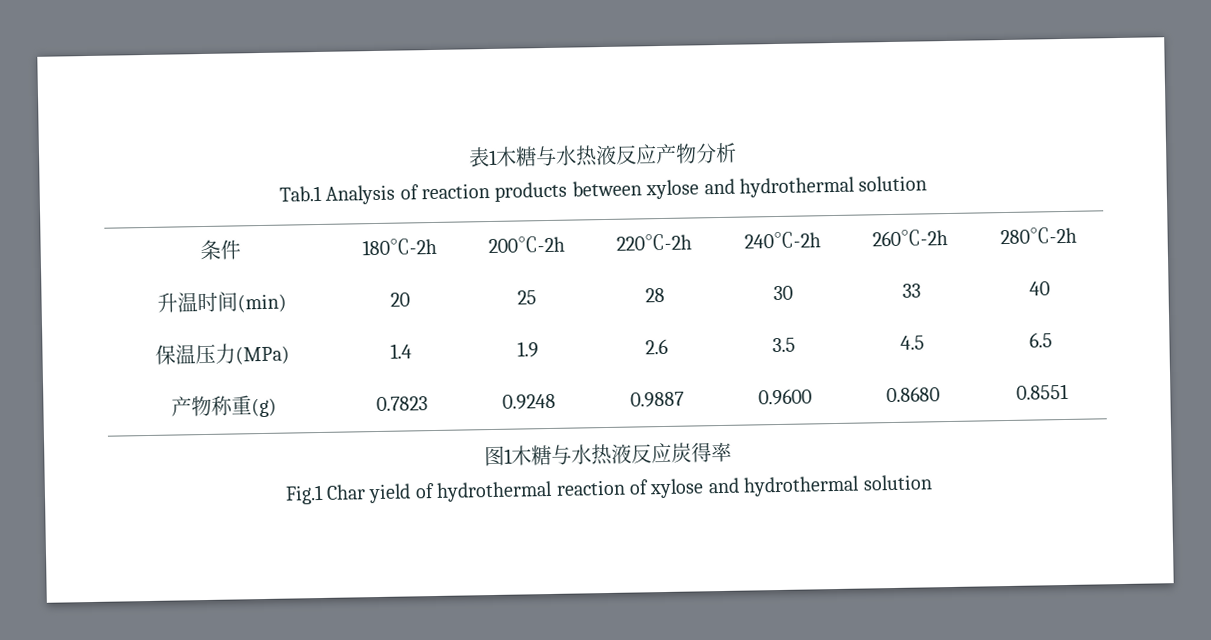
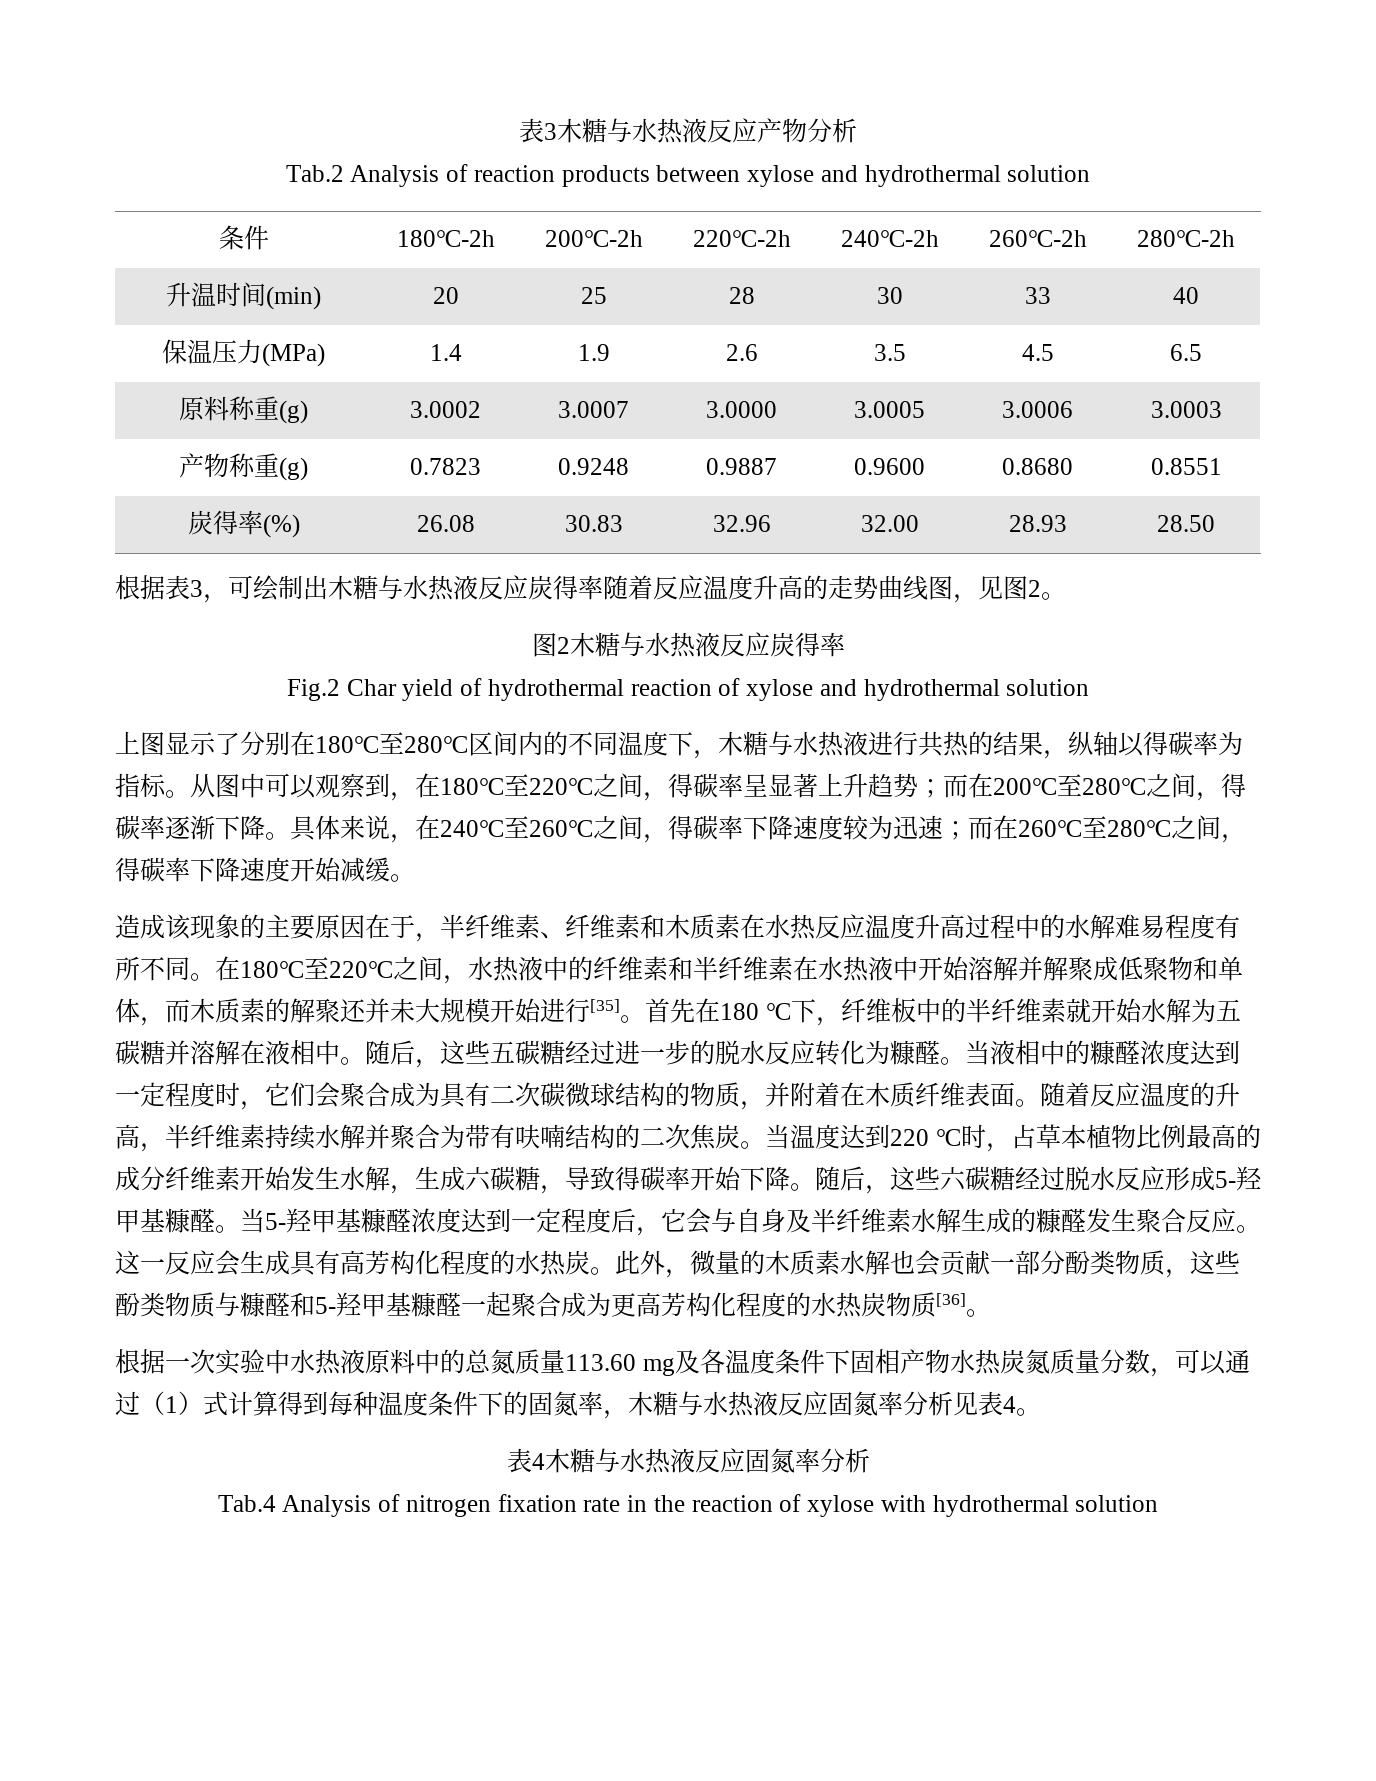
- 表1木糖与水热液反应产物分析
+ 表3木糖与水热液反应产物分析
- Tab.1 Analysis of reaction products between xylose and hydrothermal solution
+ Tab.2 Analysis of reaction products between xylose and hydrothermal solution
+ 原料称重(g) | 3.0002 | 3.0007 | 3.0000 | 3.0005 | 3.0006 | 3.0003
- 图1木糖与水热液反应炭得率
+ 炭得率(%) | 26.08 | 30.83 | 32.96 | 32.00 | 28.93 | 28.50
+ 根据表3，可绘制出木糖与水热液反应炭得率随着反应温度升高的走势曲线图，见图2。
+ 图2木糖与水热液反应炭得率
- Fig.1 Char yield of hydrothermal reaction of xylose and hydrothermal solution
+ Fig.2 Char yield of hydrothermal reaction of xylose and hydrothermal solution
+ 上图显示了分别在180℃至280℃区间内的不同温度下，木糖与水热液进行共热的结果，纵轴以得碳率为指标。从图中可以观察到，在180℃至220℃之间，得碳率呈显著上升趋势；而在200℃至280℃之间，得碳率逐渐下降。具体来说，在240℃至260℃之间，得碳率下降速度较为迅速；而在260℃至280℃之间，得碳率下降速度开始减缓。
+ 造成该现象的主要原因在于，半纤维素、纤维素和木质素在水热反应温度升高过程中的水解难易程度有所不同。在180℃至220℃之间，水热液中的纤维素和半纤维素在水热液中开始溶解并解聚成低聚物和单体，而木质素的解聚还并未大规模开始进行[35]。首先在180 ℃下，纤维板中的半纤维素就开始水解为五碳糖并溶解在液相中。随后，这些五碳糖经过进一步的脱水反应转化为糠醛。当液相中的糠醛浓度达到一定程度时，它们会聚合成为具有二次碳微球结构的物质，并附着在木质纤维表面。随着反应温度的升高，半纤维素持续水解并聚合为带有呋喃结构的二次焦炭。当温度达到220 ℃时，占草本植物比例最高的成分纤维素开始发生水解，生成六碳糖，导致得碳率开始下降。随后，这些六碳糖经过脱水反应形成5-羟甲基糠醛。当5-羟甲基糠醛浓度达到一定程度后，它会与自身及半纤维素水解生成的糠醛发生聚合反应。这一反应会生成具有高芳构化程度的水热炭。此外，微量的木质素水解也会贡献一部分酚类物质，这些酚类物质与糠醛和5-羟甲基糠醛一起聚合成为更高芳构化程度的水热炭物质[36]。
+ 根据一次实验中水热液原料中的总氮质量113.60 mg及各温度条件下固相产物水热炭氮质量分数，可以通过（1）式计算得到每种温度条件下的固氮率，木糖与水热液反应固氮率分析见表4。
+ 表4木糖与水热液反应固氮率分析
+ Tab.4 Analysis of nitrogen fixation rate in the reaction of xylose with hydrothermal solution

